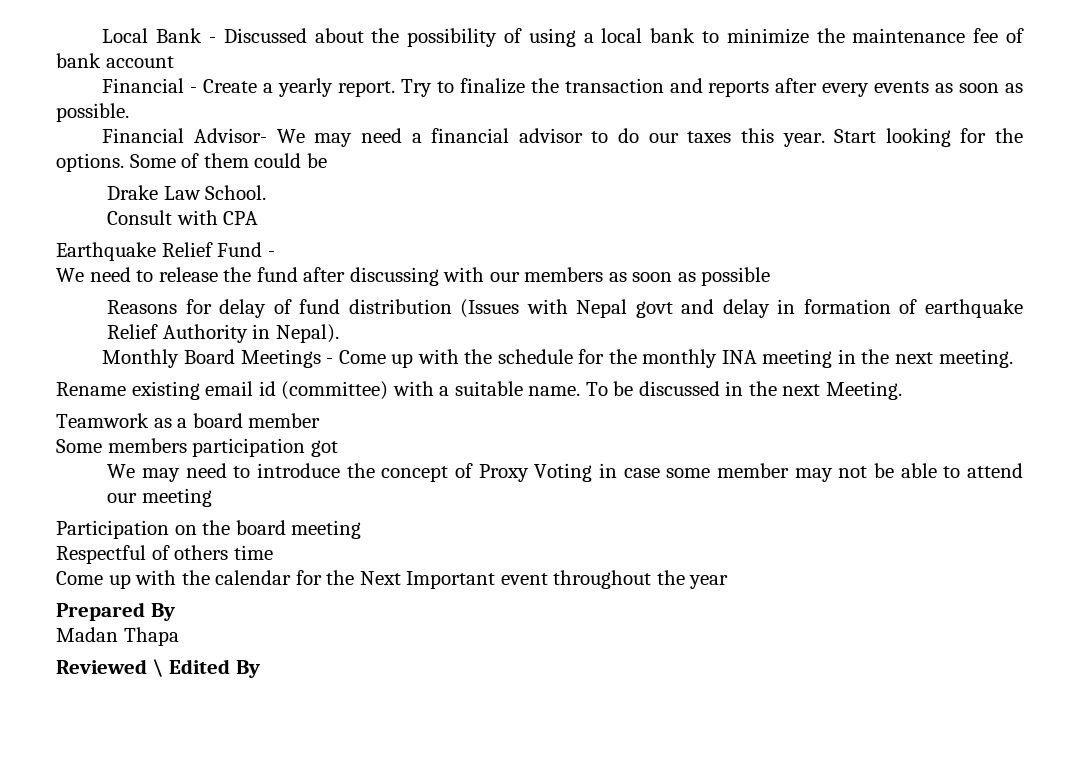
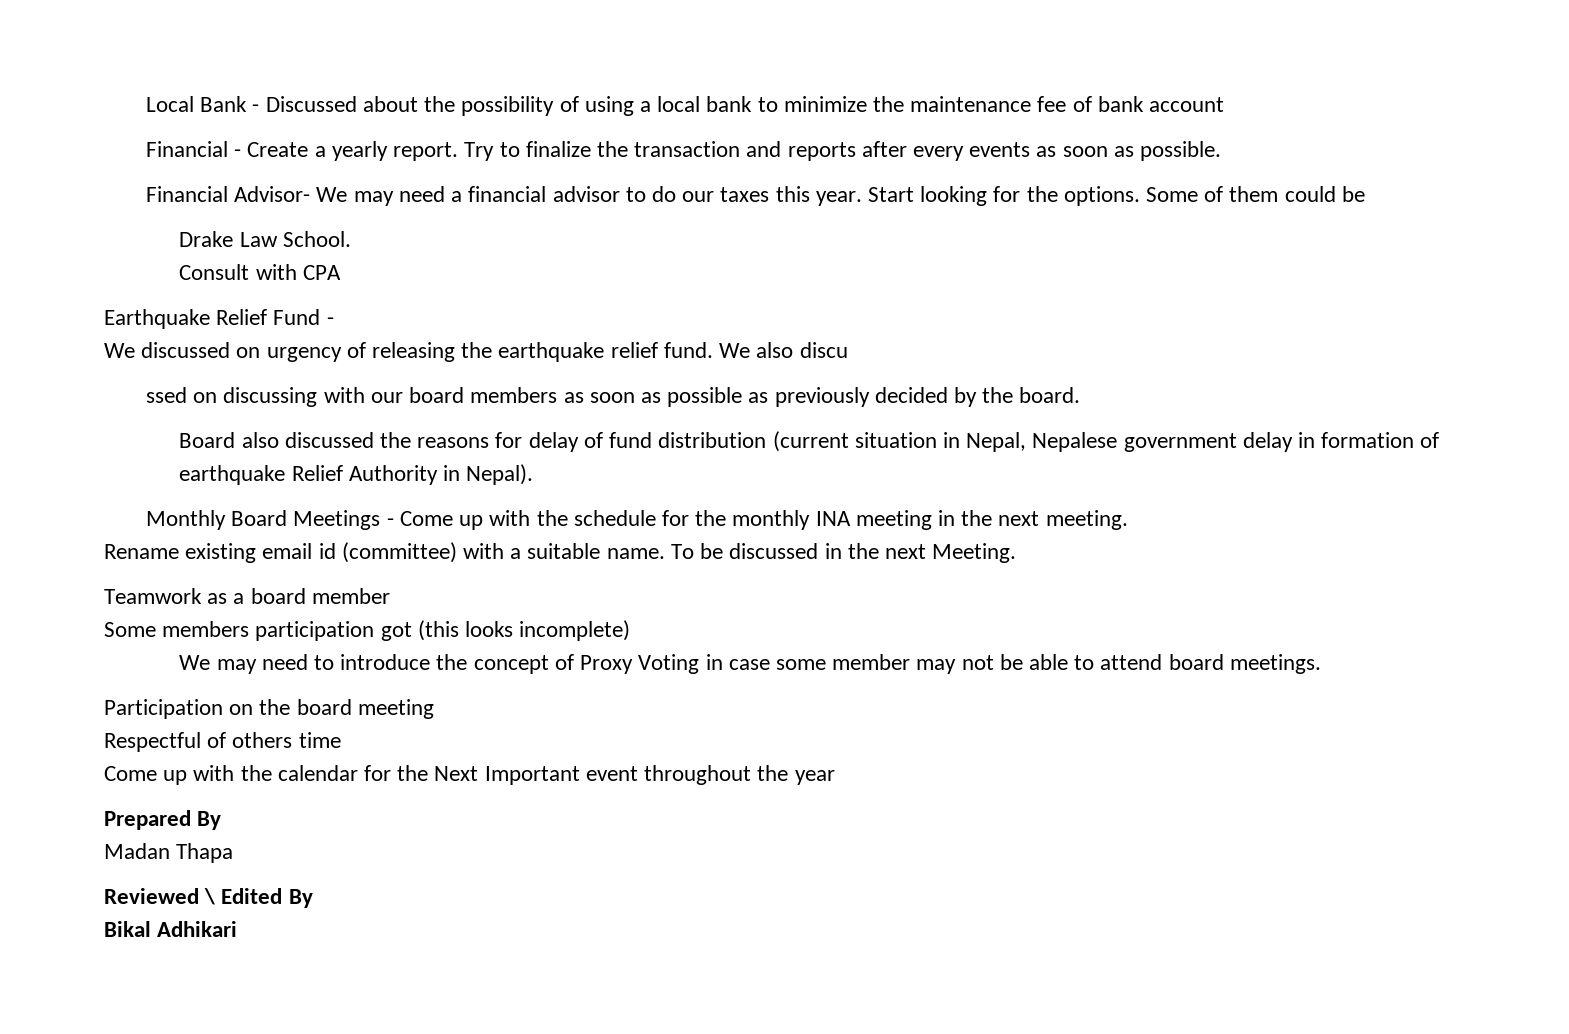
- We need to release the fund after discussing with our members as soon as possible
- Reasons for delay of fund distribution (Issues with Nepal govt and delay in formation of earthquake Relief Authority in Nepal).
+ We discussed on urgency of releasing the earthquake relief fund. We also discu
+ ssed on discussing with our board members as soon as possible as previously decided by the board.
+ Board also discussed the reasons for delay of fund distribution (current situation in Nepal, Nepalese government delay in formation of earthquake Relief Authority in Nepal).
- Some members participation got
+ Some members participation got (this looks incomplete)
- We may need to introduce the concept of Proxy Voting in case some member may not be able to attend our meeting
+ We may need to introduce the concept of Proxy Voting in case some member may not be able to attend board meetings.
+ Bikal Adhikari

